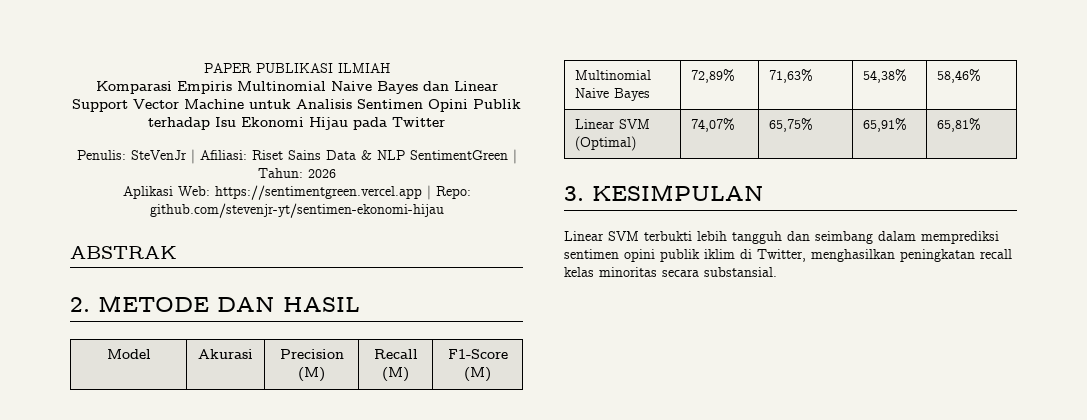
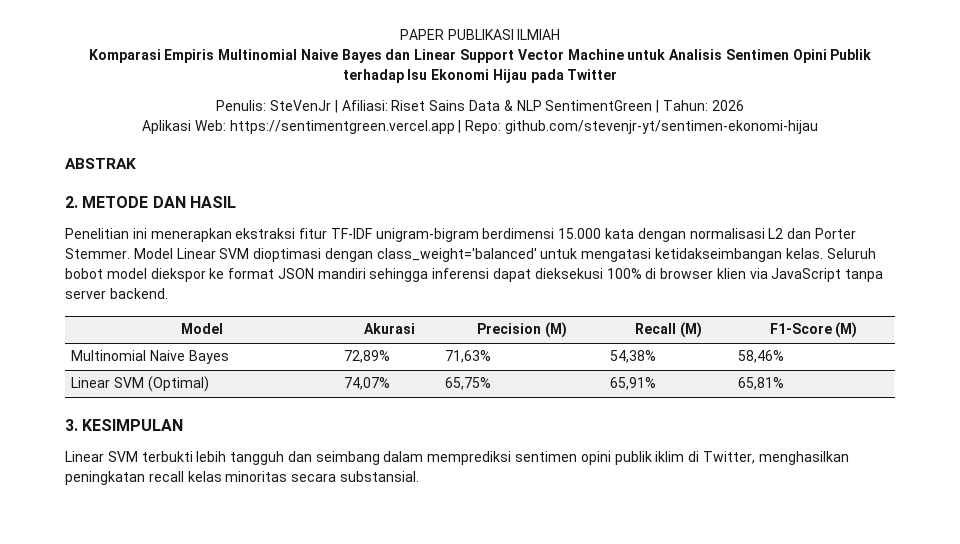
+ Penelitian ini menerapkan ekstraksi fitur TF-IDF unigram-bigram berdimensi 15.000 kata dengan normalisasi L2 dan Porter Stemmer. Model Linear SVM dioptimasi dengan class_weight='balanced' untuk mengatasi ketidakseimbangan kelas. Seluruh bobot model diekspor ke format JSON mandiri sehingga inferensi dapat dieksekusi 100% di browser klien via JavaScript tanpa server backend.

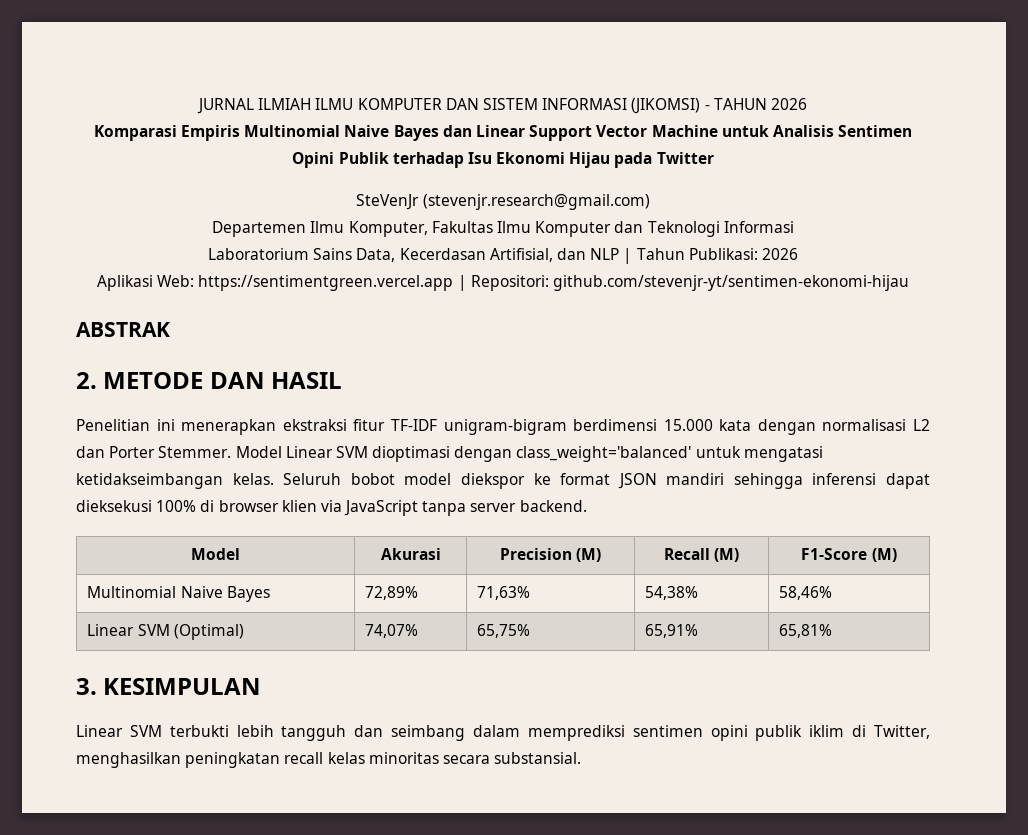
- PAPER PUBLIKASI ILMIAH
+ JURNAL ILMIAH ILMU KOMPUTER DAN SISTEM INFORMASI (JIKOMSI) - TAHUN 2026
- Penulis: SteVenJr | Afiliasi: Riset Sains Data & NLP SentimentGreen | Tahun: 2026
+ SteVenJr (stevenjr.research@gmail.com)
+ Departemen Ilmu Komputer, Fakultas Ilmu Komputer dan Teknologi Informasi
+ Laboratorium Sains Data, Kecerdasan Artifisial, dan NLP | Tahun Publikasi: 2026
- Aplikasi Web: https://sentimentgreen.vercel.app | Repo: github.com/stevenjr-yt/sentimen-ekonomi-hijau
+ Aplikasi Web: https://sentimentgreen.vercel.app | Repositori: github.com/stevenjr-yt/sentimen-ekonomi-hijau

